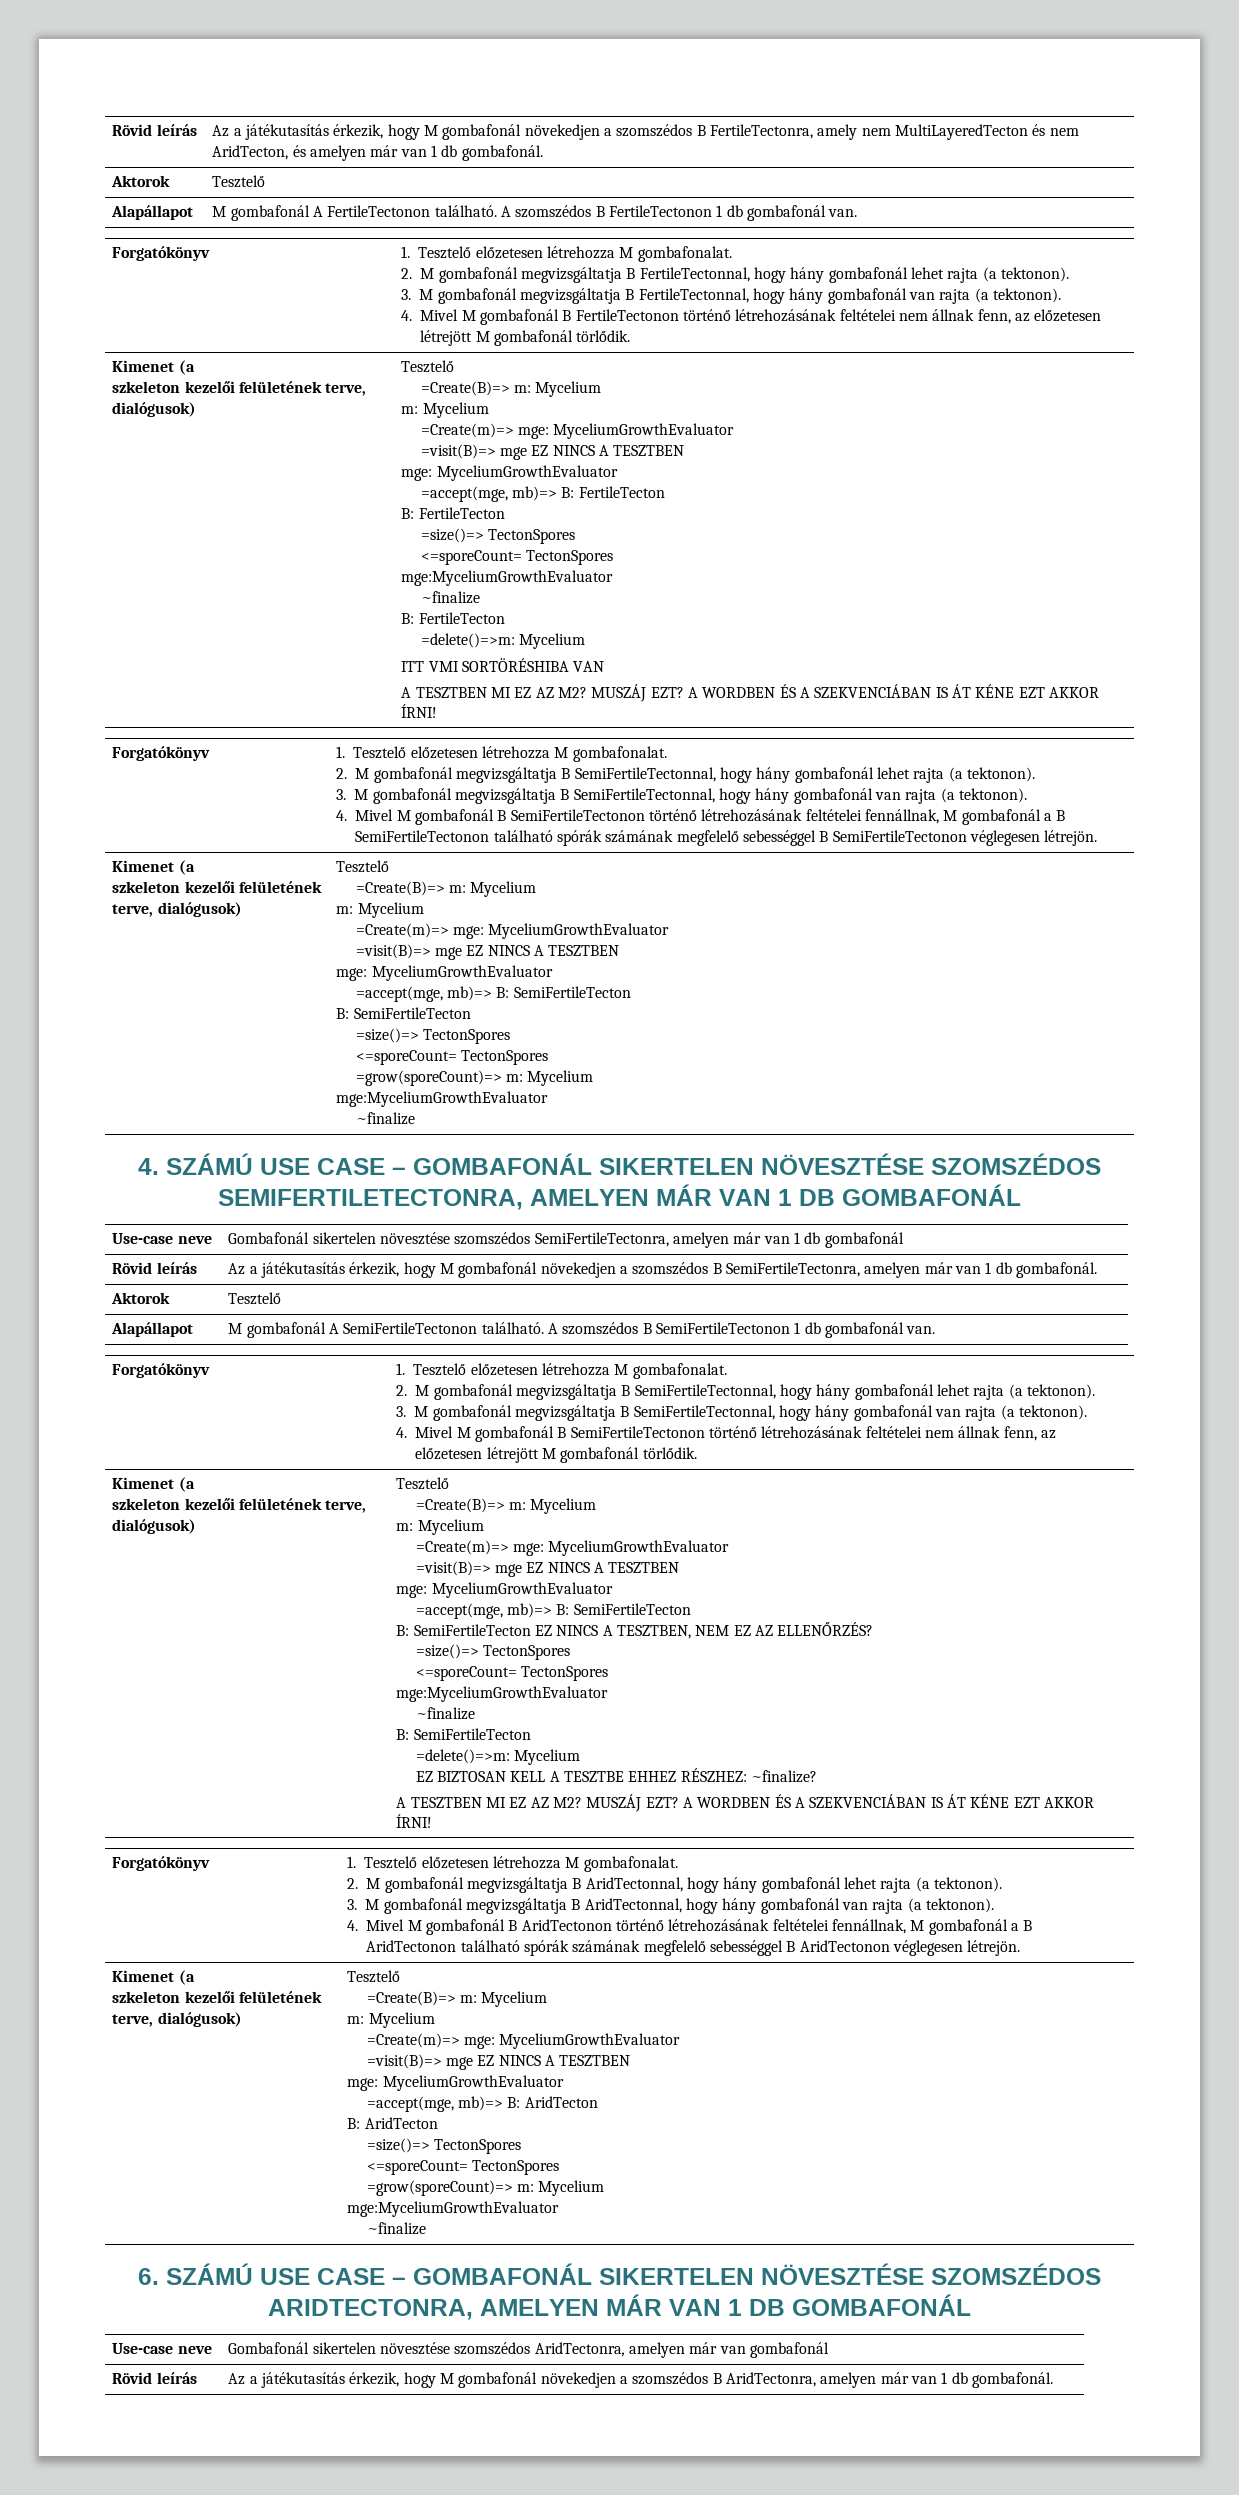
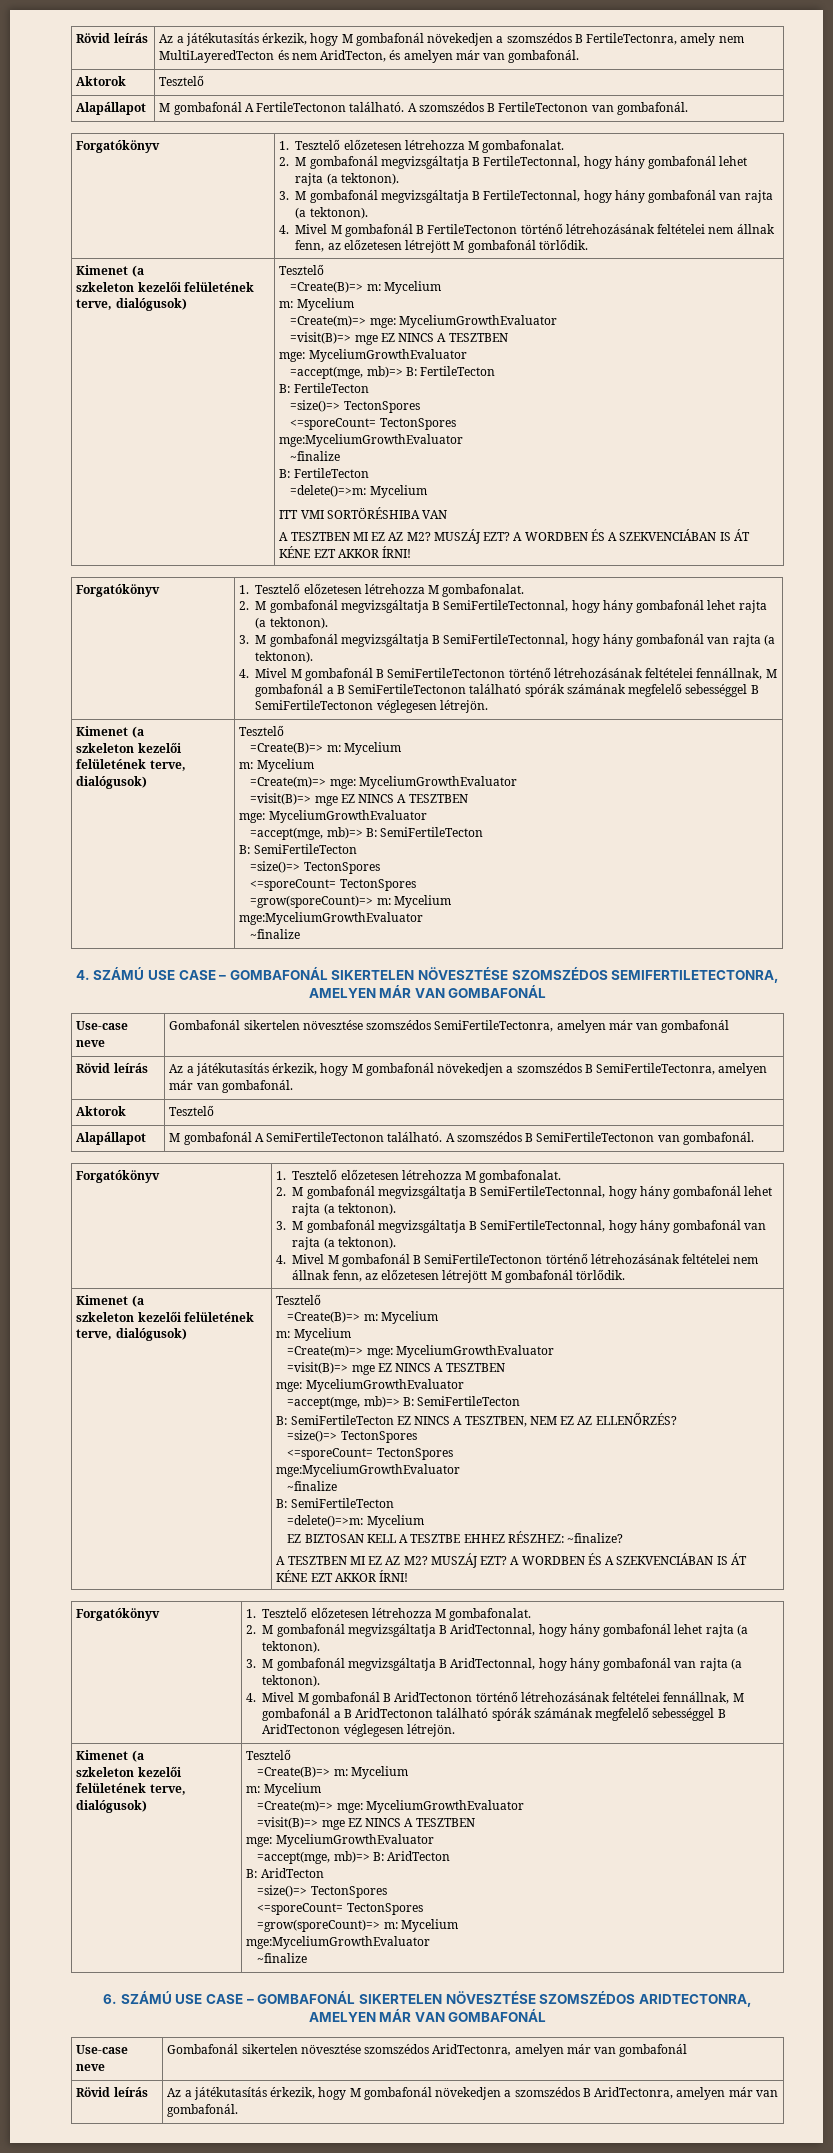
- Rövid leírás | Az a játékutasítás érkezik, hogy M gombafonál növekedjen a szomszédos B FertileTectonra, amely nem MultiLayeredTecton és nem AridTecton, és amelyen már van 1 db gombafonál.
+ Rövid leírás | Az a játékutasítás érkezik, hogy M gombafonál növekedjen a szomszédos B FertileTectonra, amely nem MultiLayeredTecton és nem AridTecton, és amelyen már van gombafonál.
- Alapállapot | M gombafonál A FertileTectonon található. A szomszédos B FertileTectonon 1 db gombafonál van.
+ Alapállapot | M gombafonál A FertileTectonon található. A szomszédos B FertileTectonon van gombafonál.
- 4. SZÁMÚ USE CASE – GOMBAFONÁL SIKERTELEN NÖVESZTÉSE SZOMSZÉDOS SEMIFERTILETECTONRA, AMELYEN MÁR VAN 1 DB GOMBAFONÁL
+ 4. SZÁMÚ USE CASE – GOMBAFONÁL SIKERTELEN NÖVESZTÉSE SZOMSZÉDOS SEMIFERTILETECTONRA, AMELYEN MÁR VAN GOMBAFONÁL
- Use-case neve | Gombafonál sikertelen növesztése szomszédos SemiFertileTectonra, amelyen már van 1 db gombafonál
+ Use-case neve | Gombafonál sikertelen növesztése szomszédos SemiFertileTectonra, amelyen már van gombafonál
- Rövid leírás | Az a játékutasítás érkezik, hogy M gombafonál növekedjen a szomszédos B SemiFertileTectonra, amelyen már van 1 db gombafonál.
+ Rövid leírás | Az a játékutasítás érkezik, hogy M gombafonál növekedjen a szomszédos B SemiFertileTectonra, amelyen már van gombafonál.
- Alapállapot | M gombafonál A SemiFertileTectonon található. A szomszédos B SemiFertileTectonon 1 db gombafonál van.
+ Alapállapot | M gombafonál A SemiFertileTectonon található. A szomszédos B SemiFertileTectonon van gombafonál.
- 6. SZÁMÚ USE CASE – GOMBAFONÁL SIKERTELEN NÖVESZTÉSE SZOMSZÉDOS ARIDTECTONRA, AMELYEN MÁR VAN 1 DB GOMBAFONÁL
+ 6. SZÁMÚ USE CASE – GOMBAFONÁL SIKERTELEN NÖVESZTÉSE SZOMSZÉDOS ARIDTECTONRA, AMELYEN MÁR VAN GOMBAFONÁL
- Rövid leírás | Az a játékutasítás érkezik, hogy M gombafonál növekedjen a szomszédos B AridTectonra, amelyen már van 1 db gombafonál.
+ Rövid leírás | Az a játékutasítás érkezik, hogy M gombafonál növekedjen a szomszédos B AridTectonra, amelyen már van gombafonál.

